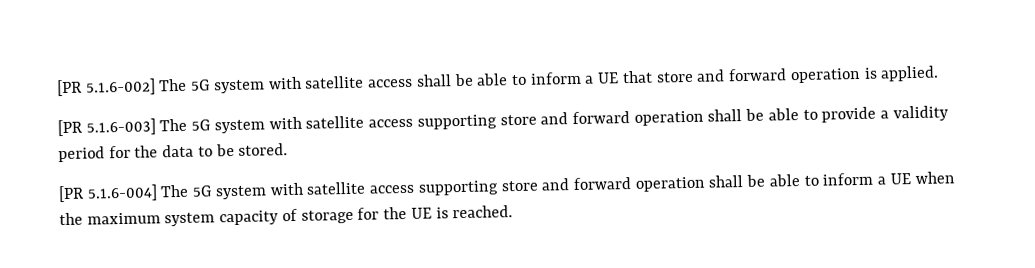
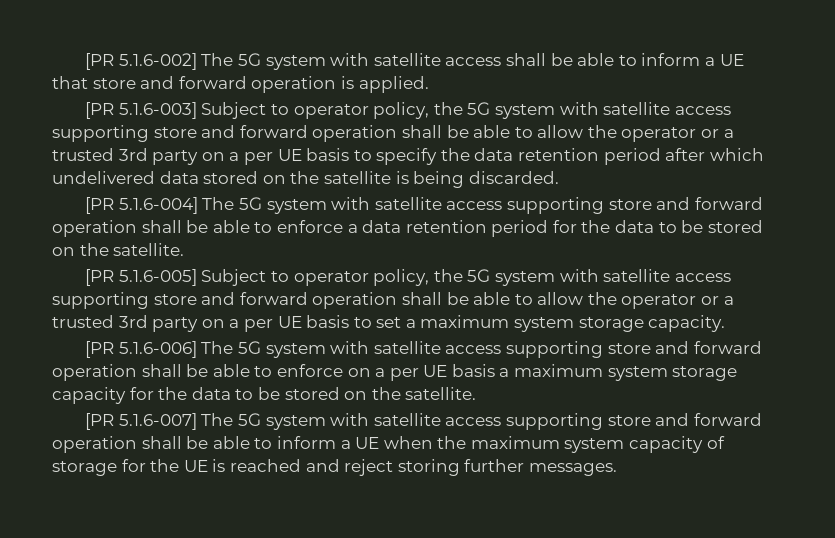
- [PR 5.1.6-003] The 5G system with satellite access supporting store and forward operation shall be able to provide a validity period for the data to be stored.
- [PR 5.1.6-004] The 5G system with satellite access supporting store and forward operation shall be able to inform a UE when the maximum system capacity of storage for the UE is reached.
+ [PR 5.1.6-003] Subject to operator policy, the 5G system with satellite access supporting store and forward operation shall be able to allow the operator or a trusted 3rd party on a per UE basis to specify the data retention period after which undelivered data stored on the satellite is being discarded.
+ [PR 5.1.6-004] The 5G system with satellite access supporting store and forward operation shall be able to enforce a data retention period for the data to be stored on the satellite.
+ [PR 5.1.6-005] Subject to operator policy, the 5G system with satellite access supporting store and forward operation shall be able to allow the operator or a trusted 3rd party on a per UE basis to set a maximum system storage capacity.
+ [PR 5.1.6-006] The 5G system with satellite access supporting store and forward operation shall be able to enforce on a per UE basis a maximum system storage capacity for the data to be stored on the satellite.
+ [PR 5.1.6-007] The 5G system with satellite access supporting store and forward operation shall be able to inform a UE when the maximum system capacity of storage for the UE is reached and reject storing further messages.

